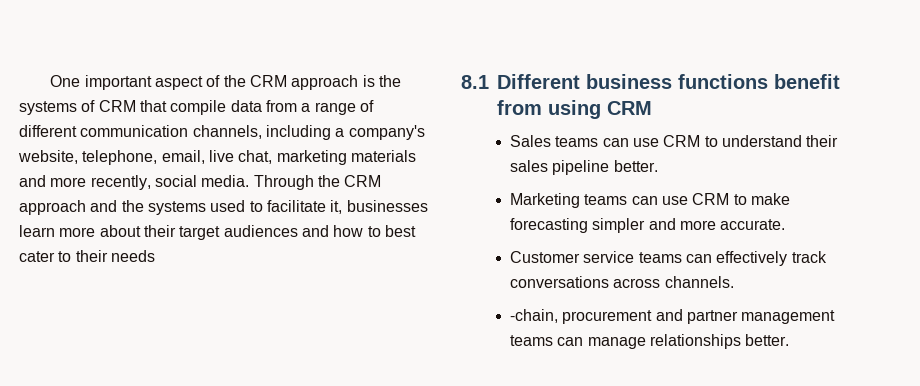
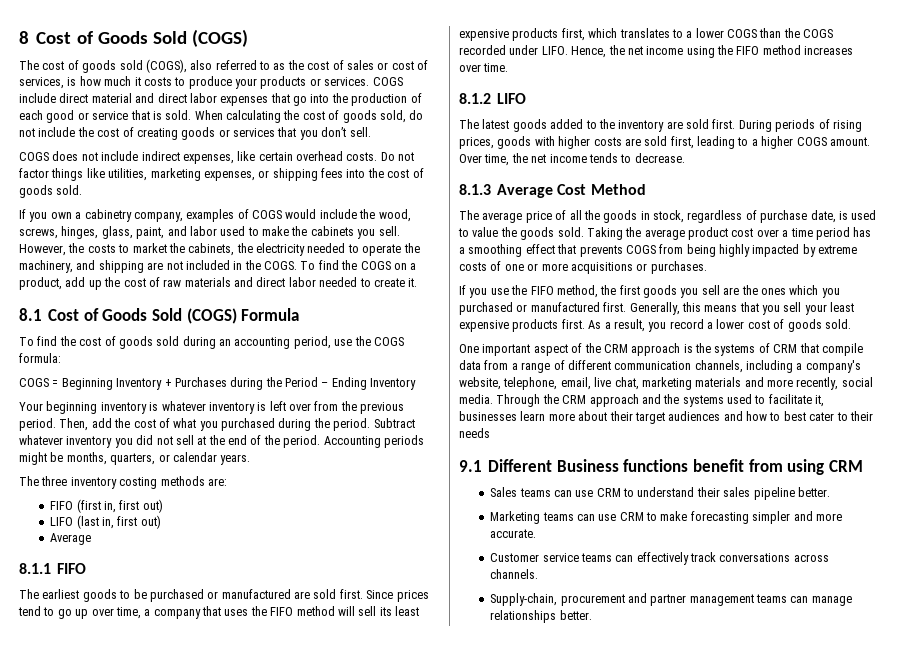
+ 8 Cost of Goods Sold (COGS)
+ The cost of goods sold (COGS), also referred to as the cost of sales or cost of services, is how much it costs to produce your products or services. COGS include direct material and direct labor expenses that go into the production of each good or service that is sold. When calculating the cost of goods sold, do not include the cost of creating goods or services that you don’t sell.
+ COGS does not include indirect expenses, like certain overhead costs. Do not factor things like utilities, marketing expenses, or shipping fees into the cost of goods sold.
+ If you own a cabinetry company, examples of COGS would include the wood, screws, hinges, glass, paint, and labor used to make the cabinets you sell. However, the costs to market the cabinets, the electricity needed to operate the machinery, and shipping are not included in the COGS. To find the COGS on a product, add up the cost of raw materials and direct labor needed to create it.
+ 8.1 Cost of Goods Sold (COGS) Formula
+ To find the cost of goods sold during an accounting period, use the COGS formula:
+ COGS = Beginning Inventory + Purchases during the Period – Ending Inventory
+ Your beginning inventory is whatever inventory is left over from the previous period. Then, add the cost of what you purchased during the period. Subtract whatever inventory you did not sell at the end of the period. Accounting periods might be months, quarters, or calendar years.
+ The three inventory costing methods are:
+ FIFO (first in, first out)
+ LIFO (last in, first out)
+ Average
+ 8.1.1 FIFO
+ The earliest goods to be purchased or manufactured are sold first. Since prices tend to go up over time, a company that uses the FIFO method will sell its least expensive products first, which translates to a lower COGS than the COGS recorded under LIFO. Hence, the net income using the FIFO method increases over time.
+ 8.1.2 LIFO
+ The latest goods added to the inventory are sold first. During periods of rising prices, goods with higher costs are sold first, leading to a higher COGS amount. Over time, the net income tends to decrease.
+ 8.1.3 Average Cost Method
+ The average price of all the goods in stock, regardless of purchase date, is used to value the goods sold. Taking the average product cost over a time period has a smoothing effect that prevents COGS from being highly impacted by extreme costs of one or more acquisitions or purchases.
+ If you use the FIFO method, the first goods you sell are the ones which you purchased or manufactured first. Generally, this means that you sell your least expensive products first. As a result, you record a lower cost of goods sold.
- 8.1 Different business functions benefit from using CRM
+ 9.1 Different Business functions benefit from using CRM
- -chain, procurement and partner management teams can manage relationships better.
+ Supply-chain, procurement and partner management teams can manage relationships better.

